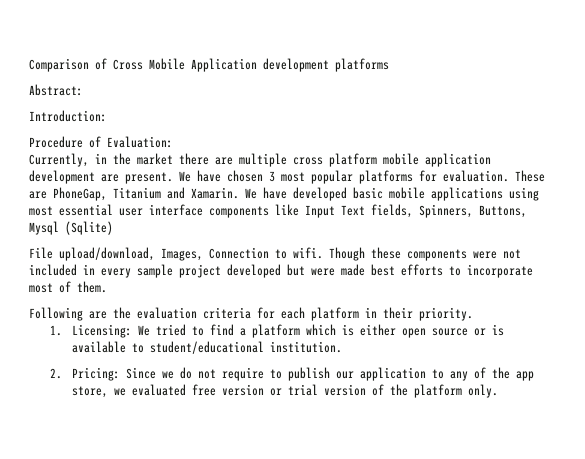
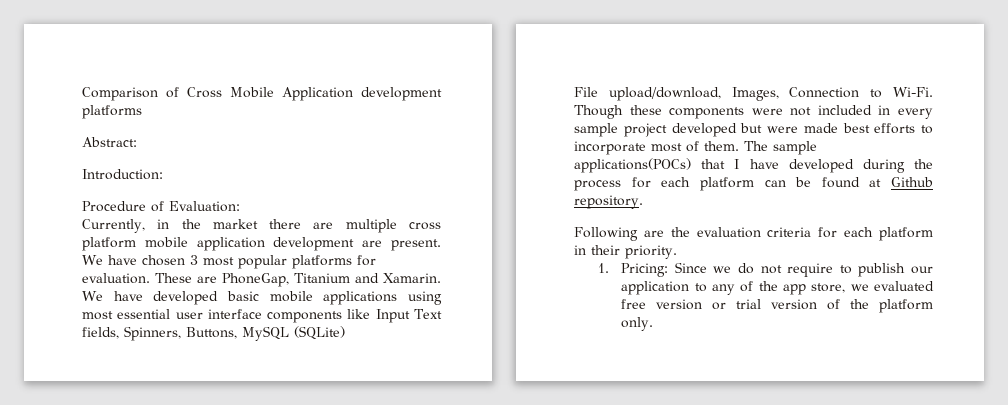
- We have developed basic mobile applications using most essential user interface components like Input Text fields, Spinners, Buttons, Mysql (Sqlite)
+ We have developed basic mobile applications using most essential user interface components like Input Text fields, Spinners, Buttons, MySQL (SQLite)
- File upload/download, Images, Connection to wifi.
+ File upload/download, Images, Connection to Wi-Fi.
+ The sample applications(POCs) that I have developed during the process for each platform can be found at Github repository.
- 1. Licensing: We tried to find a platform which is either open source or is available to student/educational institution.
- 2. Pricing: Since we do not require to publish our application to any of the app store, we evaluated free version or trial version of the platform only.
+ 1. Pricing: Since we do not require to publish our application to any of the app store, we evaluated free version or trial version of the platform only.

